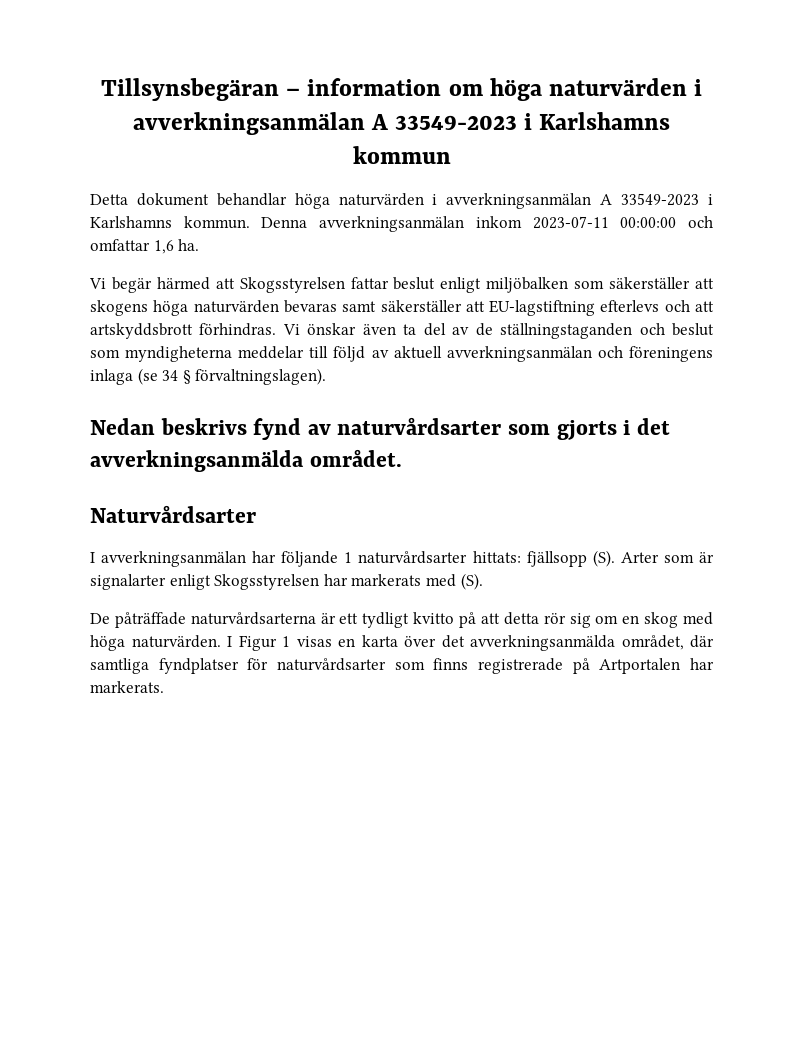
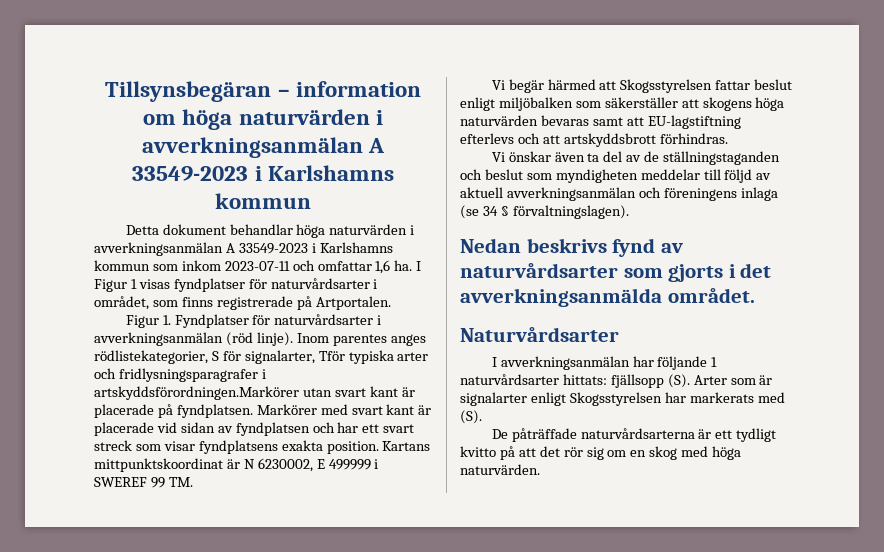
- Detta dokument behandlar höga naturvärden i avverkningsanmälan A 33549-2023 i Karlshamns kommun. Denna avverkningsanmälan inkom 2023-07-11 00:00:00 och omfattar 1,6 ha.
+ Detta dokument behandlar höga naturvärden i avverkningsanmälan A 33549-2023 i Karlshamns kommun som inkom 2023-07-11 och omfattar 1,6 ha. I Figur 1 visas fyndplatser för naturvårdsarter i området, som finns registrerade på Artportalen.
+ Figur 1. Fyndplatser för naturvårdsarter i avverkningsanmälan (röd linje). Inom parentes anges rödlistekategorier, S för signalarter, Tför typiska arter och fridlysningsparagrafer i artskyddsförordningen.Markörer utan svart kant är placerade på fyndplatsen. Markörer med svart kant är placerade vid sidan av fyndplatsen och har ett svart streck som visar fyndplatsens exakta position. Kartans mittpunktskoordinat är N 6230002, E 499999 i SWEREF 99 TM.
- Vi begär härmed att Skogsstyrelsen fattar beslut enligt miljöbalken som säkerställer att skogens höga naturvärden bevaras samt säkerställer att EU-lagstiftning efterlevs och att artskyddsbrott förhindras. Vi önskar även ta del av de ställningstaganden och beslut som myndigheterna meddelar till följd av aktuell avverkningsanmälan och föreningens inlaga (se 34 § förvaltningslagen).
+ Vi begär härmed att Skogsstyrelsen fattar beslut enligt miljöbalken som säkerställer att skogens höga naturvärden bevaras samt att EU-lagstiftning efterlevs och att artskyddsbrott förhindras.
+ Vi önskar även ta del av de ställningstaganden och beslut som myndigheten meddelar till följd av aktuell avverkningsanmälan och föreningens inlaga (se 34 § förvaltningslagen).
- De påträffade naturvårdsarterna är ett tydligt kvitto på att detta rör sig om en skog med höga naturvärden. I Figur 1 visas en karta över det avverkningsanmälda området, där samtliga fyndplatser för naturvårdsarter som finns registrerade på Artportalen har markerats.
+ De påträffade naturvårdsarterna är ett tydligt kvitto på att det rör sig om en skog med höga naturvärden.

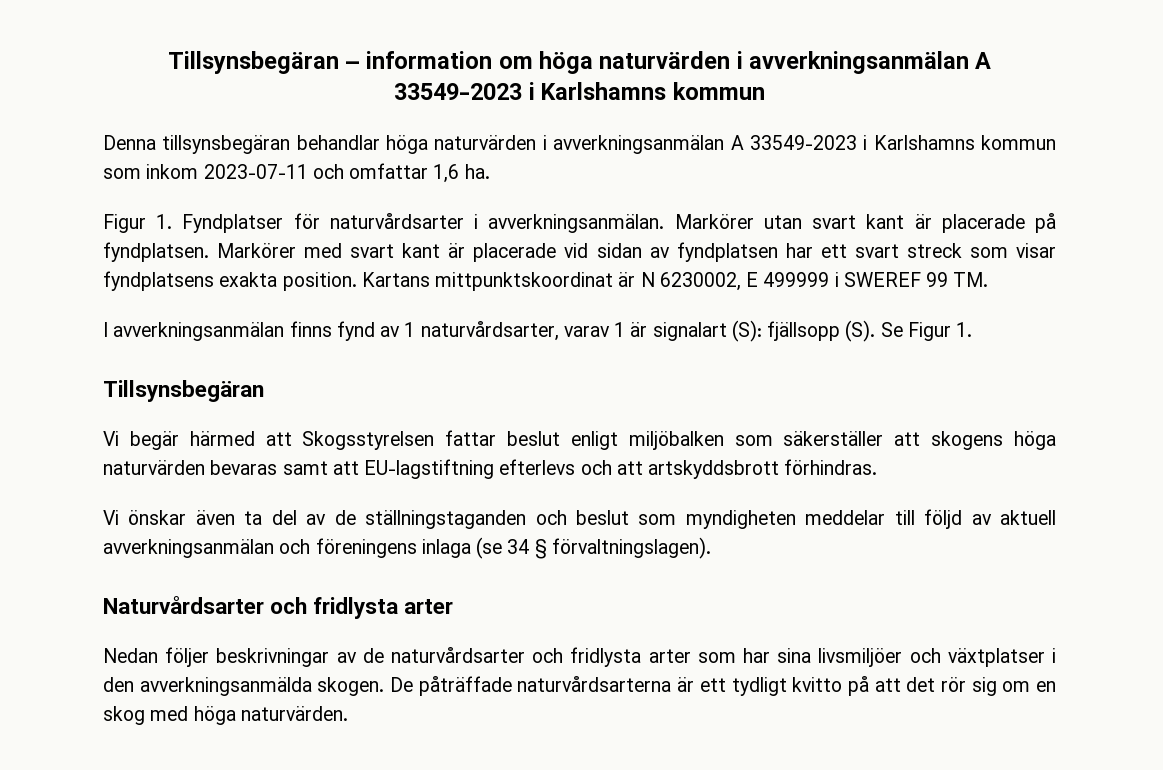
- Detta dokument behandlar höga naturvärden i avverkningsanmälan A 33549-2023 i Karlshamns kommun som inkom 2023-07-11 och omfattar 1,6 ha. I Figur 1 visas fyndplatser för naturvårdsarter i området, som finns registrerade på Artportalen.
+ Denna tillsynsbegäran behandlar höga naturvärden i avverkningsanmälan A 33549-2023 i Karlshamns kommun som inkom 2023-07-11 och omfattar 1,6 ha.
- Figur 1. Fyndplatser för naturvårdsarter i avverkningsanmälan (röd linje). Inom parentes anges rödlistekategorier, S för signalarter, Tför typiska arter och fridlysningsparagrafer i artskyddsförordningen.Markörer utan svart kant är placerade på fyndplatsen.
+ Figur 1. Fyndplatser för naturvårdsarter i avverkningsanmälan. Markörer utan svart kant är placerade på fyndplatsen.
- Markörer med svart kant är placerade vid sidan av fyndplatsen och har ett svart streck som visar fyndplatsens exakta position.
+ Markörer med svart kant är placerade vid sidan av fyndplatsen har ett svart streck som visar fyndplatsens exakta position.
+ I avverkningsanmälan finns fynd av 1 naturvårdsarter, varav 1 är signalart (S): fjällsopp (S). Se Figur 1.
+ Tillsynsbegäran
- Nedan beskrivs fynd av naturvårdsarter som gjorts i det avverkningsanmälda området.
- Naturvårdsarter
- I avverkningsanmälan har följande 1 naturvårdsarter hittats: fjällsopp (S). Arter som är signalarter enligt Skogsstyrelsen har markerats med (S).
- De påträffade naturvårdsarterna är ett tydligt kvitto på att det rör sig om en skog med höga naturvärden.
+ Naturvårdsarter och fridlysta arter
+ Nedan följer beskrivningar av de naturvårdsarter och fridlysta arter som har sina livsmiljöer och växtplatser i den avverkningsanmälda skogen. De påträffade naturvårdsarterna är ett tydligt kvitto på att det rör sig om en skog med höga naturvärden.

